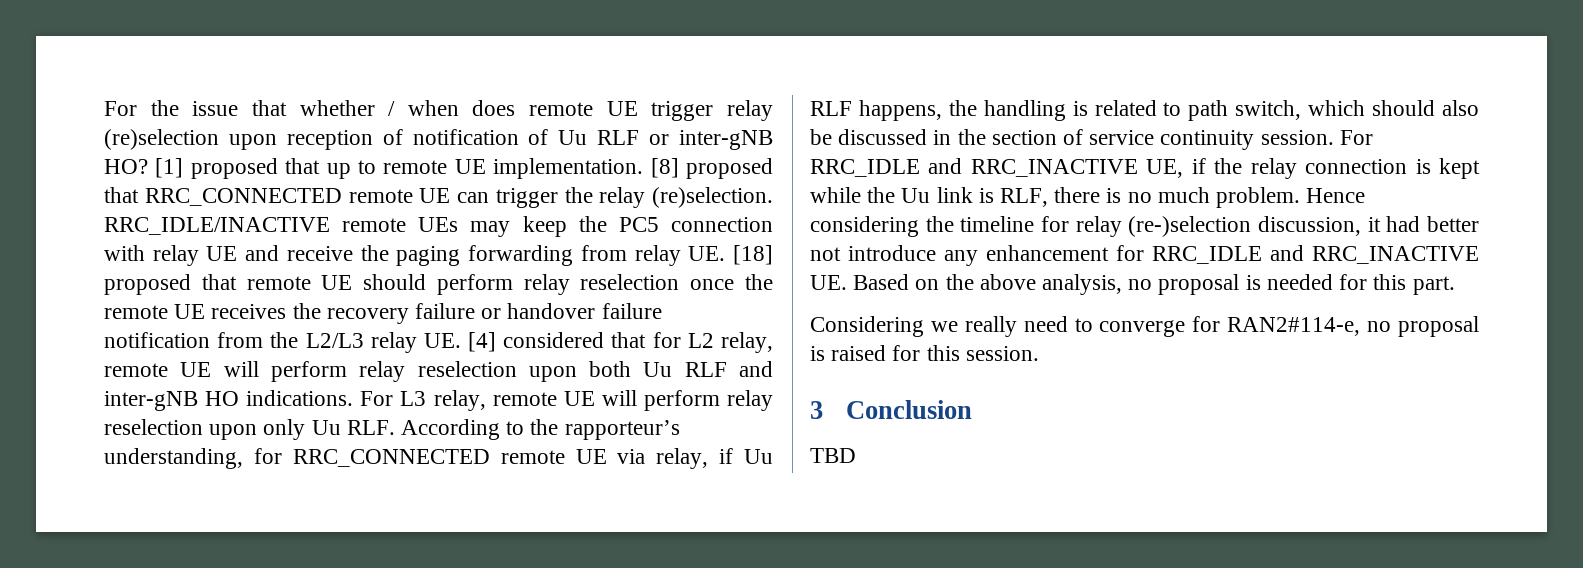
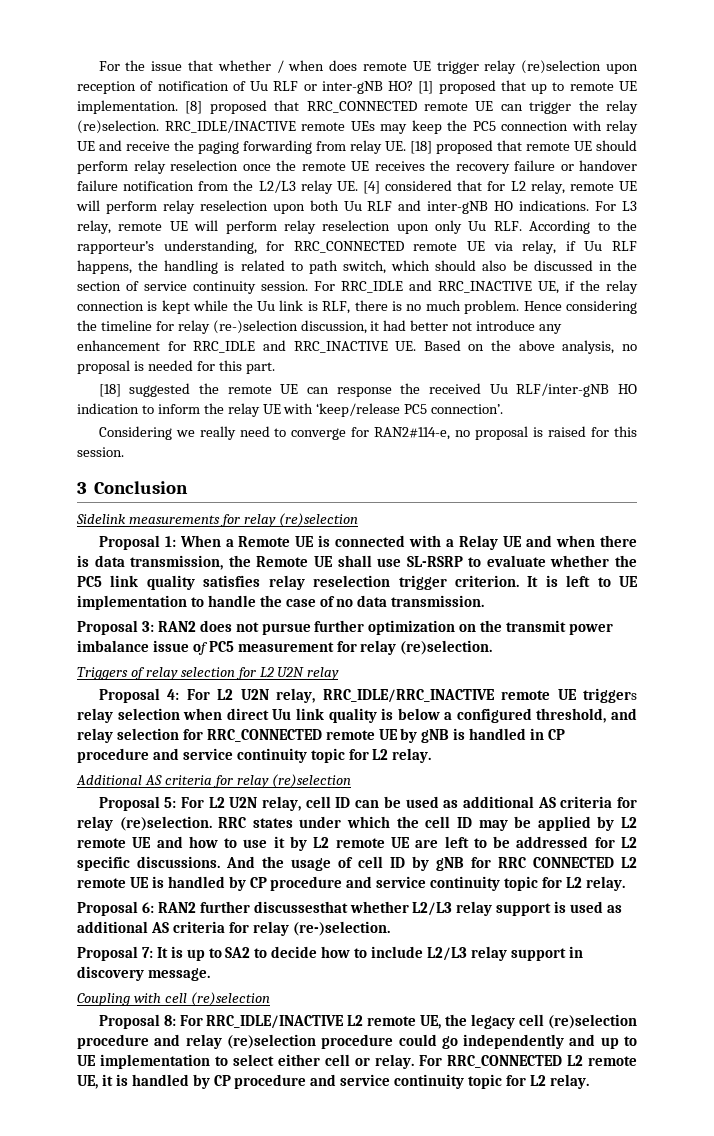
+ [18] suggested the remote UE can response the received Uu RLF/inter-gNB HO indication to inform the relay UE with ‘keep/release PC5 connection’.
- TBD
+ Sidelink measurements for relay (re)selection
+ Proposal 1: When a Remote UE is connected with a Relay UE and when there is data transmission, the Remote UE shall use SL-RSRP to evaluate whether the PC5 link quality satisfies relay reselection trigger criterion. It is left to UE implementation to handle the case of no data transmission.
+ Proposal 3: RAN2 does not pursue further optimization on the transmit power imbalance issue of PC5 measurement for relay (re)selection.
+ Triggers of relay selection for L2 U2N relay
+ Proposal 4: For L2 U2N relay, RRC_IDLE/RRC_INACTIVE remote UE triggers relay selection when direct Uu link quality is below a configured threshold, and relay selection for RRC_CONNECTED remote UE by gNB is handled in CP procedure and service continuity topic for L2 relay.
+ Additional AS criteria for relay (re)selection
+ Proposal 5: For L2 U2N relay, cell ID can be used as additional AS criteria for relay (re)selection. RRC states under which the cell ID may be applied by L2 remote UE and how to use it by L2 remote UE are left to be addressed for L2 specific discussions. And the usage of cell ID by gNB for RRC CONNECTED L2 remote UE is handled by CP procedure and service continuity topic for L2 relay.
+ Proposal 6: RAN2 further discussesthat whether L2/L3 relay support is used as additional AS criteria for relay (re-)selection.
+ Proposal 7: It is up to SA2 to decide how to include L2/L3 relay support in discovery message.
+ Coupling with cell (re)selection
+ Proposal 8: For RRC_IDLE/INACTIVE L2 remote UE, the legacy cell (re)selection procedure and relay (re)selection procedure could go independently and up to UE implementation to select either cell or relay. For RRC_CONNECTED L2 remote UE, it is handled by CP procedure and service continuity topic for L2 relay.

